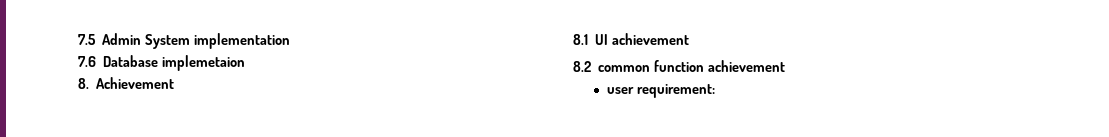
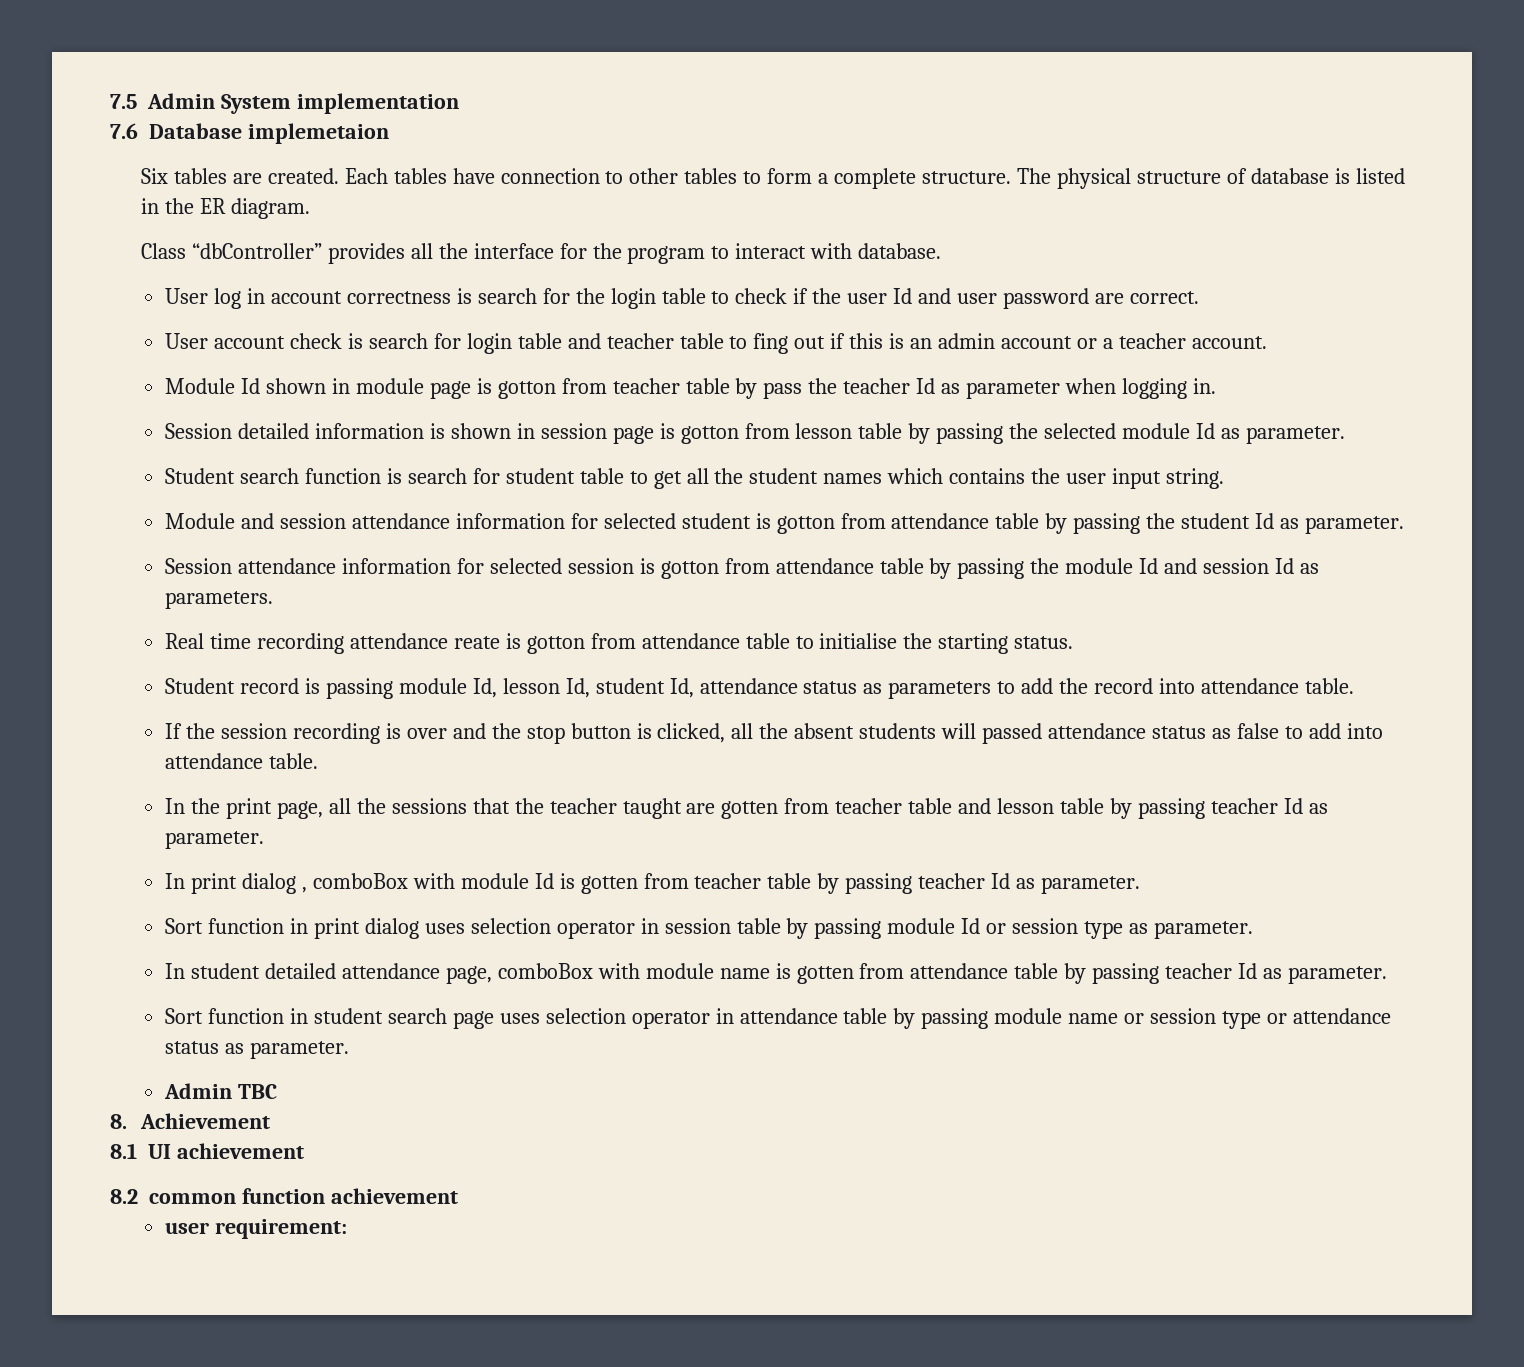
+ Six tables are created. Each tables have connection to other tables to form a complete structure. The physical structure of database is listed in the ER diagram.
+ Class “dbController” provides all the interface for the program to interact with database.
+ User log in account correctness is search for the login table to check if the user Id and user password are correct.
+ User account check is search for login table and teacher table to fing out if this is an admin account or a teacher account.
+ Module Id shown in module page is gotton from teacher table by pass the teacher Id as parameter when logging in.
+ Session detailed information is shown in session page is gotton from lesson table by passing the selected module Id as parameter.
+ Student search function is search for student table to get all the student names which contains the user input string.
+ Module and session attendance information for selected student is gotton from attendance table by passing the student Id as parameter.
+ Session attendance information for selected session is gotton from attendance table by passing the module Id and session Id as parameters.
+ Real time recording attendance reate is gotton from attendance table to initialise the starting status.
+ Student record is passing module Id, lesson Id, student Id, attendance status as parameters to add the record into attendance table.
+ If the session recording is over and the stop button is clicked, all the absent students will passed attendance status as false to add into attendance table.
+ In the print page, all the sessions that the teacher taught are gotten from teacher table and lesson table by passing teacher Id as parameter.
+ In print dialog , comboBox with module Id is gotten from teacher table by passing teacher Id as parameter.
+ Sort function in print dialog uses selection operator in session table by passing module Id or session type as parameter.
+ In student detailed attendance page, comboBox with module name is gotten from attendance table by passing teacher Id as parameter.
+ Sort function in student search page uses selection operator in attendance table by passing module name or session type or attendance status as parameter.
+ Admin TBC

